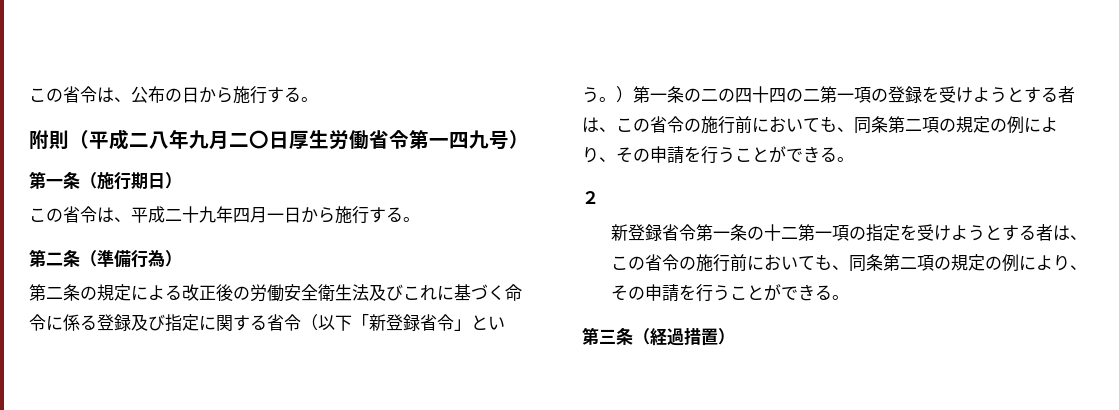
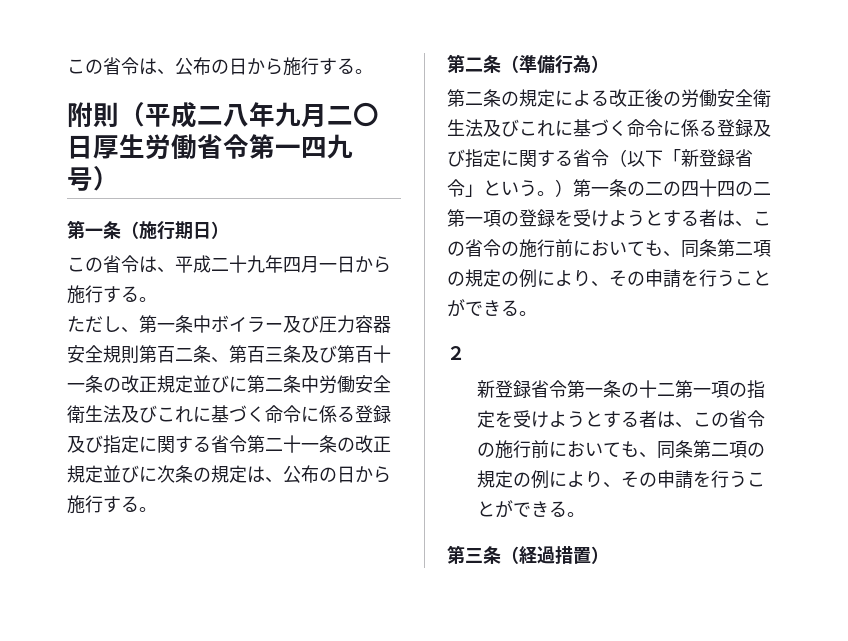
+ ただし、第一条中ボイラー及び圧力容器安全規則第百二条、第百三条及び第百十一条の改正規定並びに第二条中労働安全衛生法及びこれに基づく命令に係る登録及び指定に関する省令第二十一条の改正規定並びに次条の規定は、公布の日から施行する。

